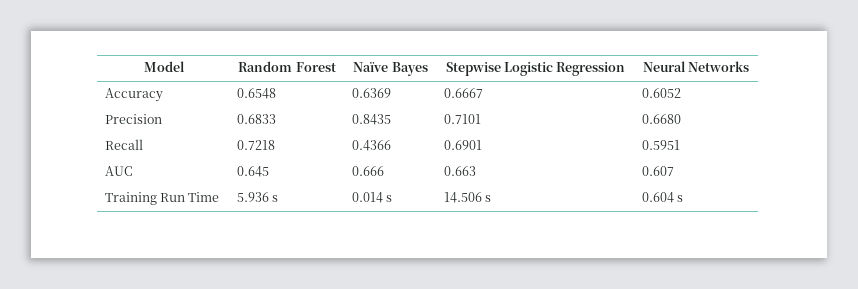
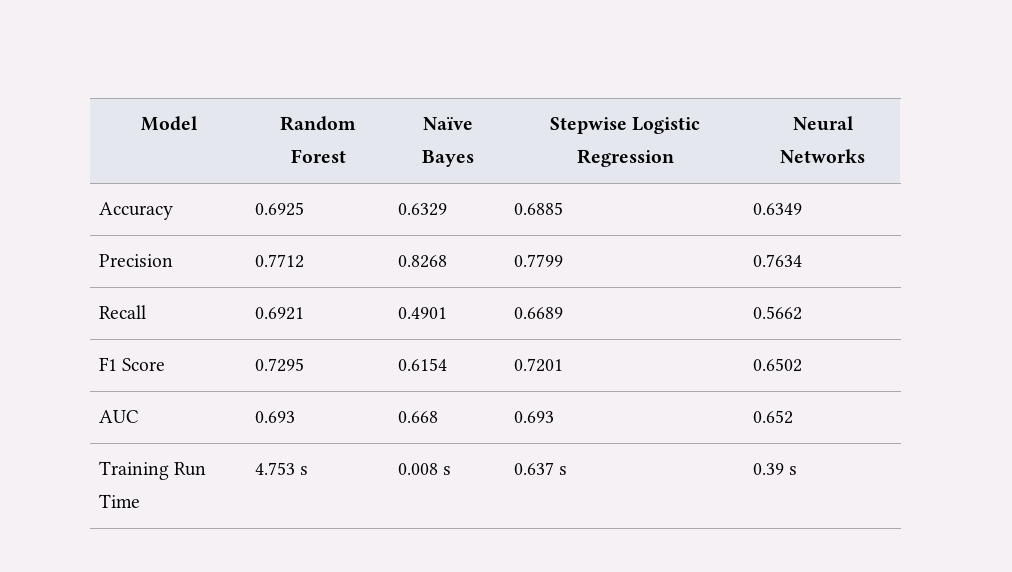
- Accuracy | 0.6548 | 0.6369 | 0.6667 | 0.6052
- Precision | 0.6833 | 0.8435 | 0.7101 | 0.6680
- Recall | 0.7218 | 0.4366 | 0.6901 | 0.5951
- AUC | 0.645 | 0.666 | 0.663 | 0.607
+ Accuracy | 0.6925 | 0.6329 | 0.6885 | 0.6349
+ Precision | 0.7712 | 0.8268 | 0.7799 | 0.7634
+ Recall | 0.6921 | 0.4901 | 0.6689 | 0.5662
+ F1 Score | 0.7295 | 0.6154 | 0.7201 | 0.6502
+ AUC | 0.693 | 0.668 | 0.693 | 0.652
- Training Run Time | 5.936 s | 0.014 s | 14.506 s | 0.604 s
+ Training Run Time | 4.753 s | 0.008 s | 0.637 s | 0.39 s

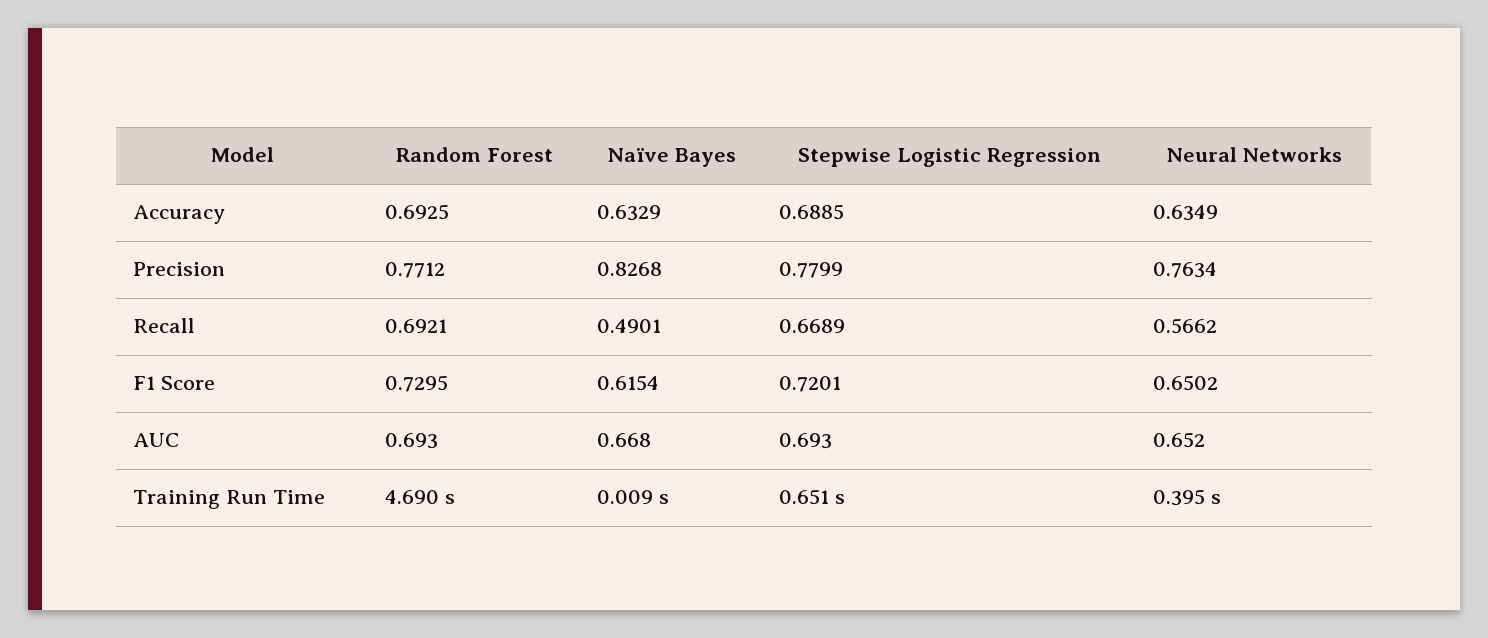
- Training Run Time | 4.753 s | 0.008 s | 0.637 s | 0.39 s
+ Training Run Time | 4.690 s | 0.009 s | 0.651 s | 0.395 s

